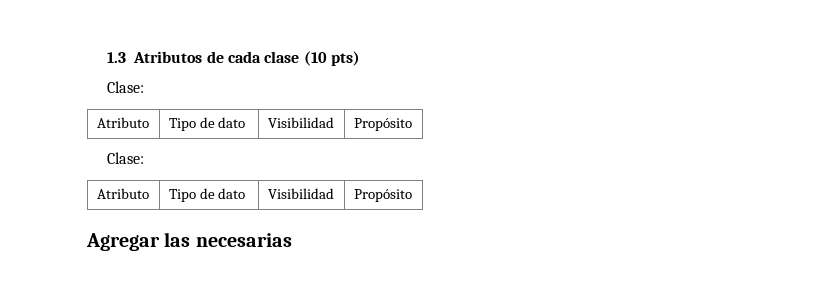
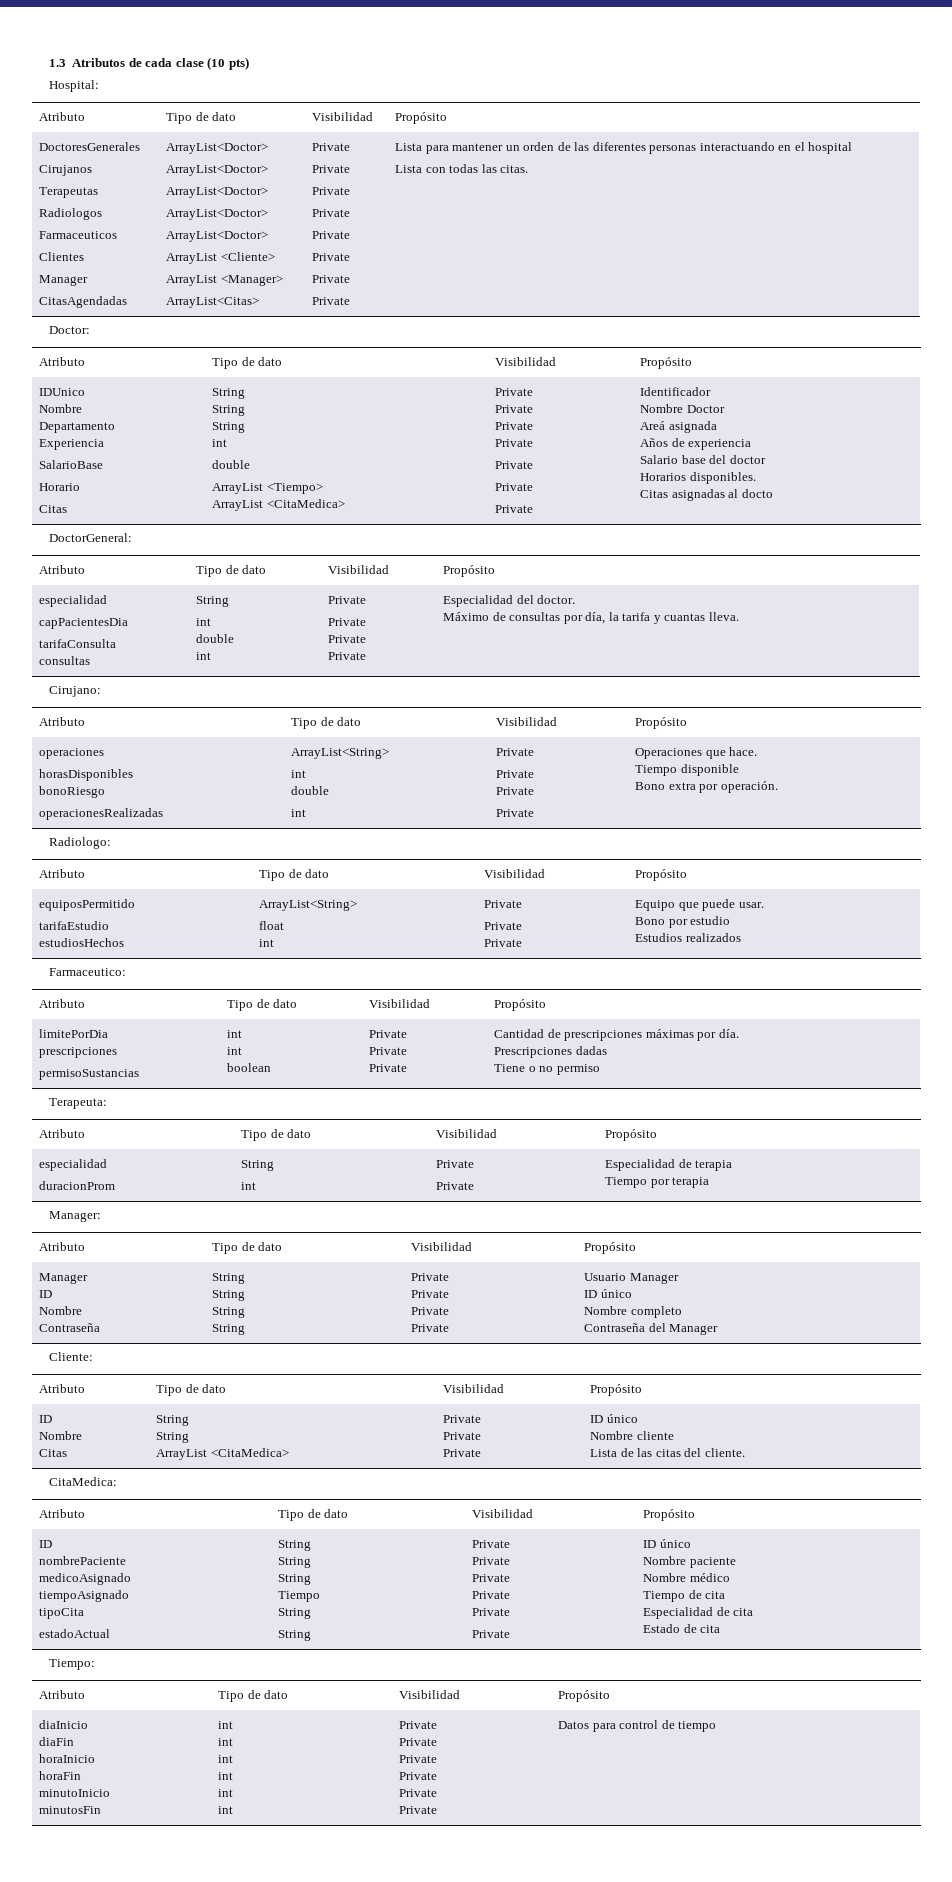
  1.3 Atributos de cada clase (10 pts)
- Clase:
+ Hospital:
  Atributo | Tipo de dato | Visibilidad | Propósito
- Clase:
+ DoctoresGenerales
+ Cirujanos
+ Terapeutas
+ Radiologos
+ Farmaceuticos
+ Clientes
+ Manager
+ CitasAgendadas | ArrayList<Doctor>
+ ArrayList<Doctor>
+ ArrayList<Doctor>
+ ArrayList<Doctor>
+ ArrayList<Doctor>
+ ArrayList <Cliente>
+ ArrayList <Manager>
+ ArrayList<Citas> | Private
+ Private
+ Private
+ Private
+ Private
+ Private
+ Private
+ Private | Lista para mantener un orden de las diferentes personas interactuando en el hospital
+ Lista con todas las citas.
+ Doctor:
  Atributo | Tipo de dato | Visibilidad | Propósito
- Agregar las necesarias
+ IDUnico
+ Nombre
+ Departamento
+ Experiencia
+ SalarioBase
+ Horario
+ Citas | String
+ String
+ String
+ int
+ double
+ ArrayList <Tiempo>
+ ArrayList <CitaMedica> | Private
+ Private
+ Private
+ Private
+ Private
+ Private
+ Private | Identificador
+ Nombre Doctor
+ Areá asignada
+ Años de experiencia
+ Salario base del doctor
+ Horarios disponibles.
+ Citas asignadas al docto
+ DoctorGeneral:
+ Atributo | Tipo de dato | Visibilidad | Propósito
+ especialidad
+ capPacientesDia
+ tarifaConsulta
+ consultas | String
+ int
+ double
+ int | Private
+ Private
+ Private
+ Private | Especialidad del doctor.
+ Máximo de consultas por día, la tarifa y cuantas lleva.
+ Cirujano:
+ Atributo | Tipo de dato | Visibilidad | Propósito
+ operaciones
+ horasDisponibles
+ bonoRiesgo
+ operacionesRealizadas | ArrayList<String>
+ int
+ double
+ int | Private
+ Private
+ Private
+ Private | Operaciones que hace.
+ Tiempo disponible
+ Bono extra por operación.
+ Radiologo:
+ Atributo | Tipo de dato | Visibilidad | Propósito
+ equiposPermitido
+ tarifaEstudio
+ estudiosHechos | ArrayList<String>
+ float
+ int | Private
+ Private
+ Private | Equipo que puede usar.
+ Bono por estudio
+ Estudios realizados
+ Farmaceutico:
+ Atributo | Tipo de dato | Visibilidad | Propósito
+ limitePorDia
+ prescripciones
+ permisoSustancias | int
+ int
+ boolean | Private
+ Private
+ Private | Cantidad de prescripciones máximas por día.
+ Prescripciones dadas
+ Tiene o no permiso
+ Terapeuta:
+ Atributo | Tipo de dato | Visibilidad | Propósito
+ especialidad
+ duracionProm | String
+ int | Private
+ Private | Especialidad de terapia
+ Tiempo por terapia
+ Manager:
+ Atributo | Tipo de dato | Visibilidad | Propósito
+ Manager
+ ID
+ Nombre
+ Contraseña | String
+ String
+ String
+ String | Private
+ Private
+ Private
+ Private | Usuario Manager
+ ID único
+ Nombre completo
+ Contraseña del Manager
+ Cliente:
+ Atributo | Tipo de dato | Visibilidad | Propósito
+ ID
+ Nombre
+ Citas | String
+ String
+ ArrayList <CitaMedica> | Private
+ Private
+ Private | ID único
+ Nombre cliente
+ Lista de las citas del cliente.
+ CitaMedica:
+ Atributo | Tipo de dato | Visibilidad | Propósito
+ ID
+ nombrePaciente
+ medicoAsignado
+ tiempoAsignado
+ tipoCita
+ estadoActual | String
+ String
+ String
+ Tiempo
+ String
+ String | Private
+ Private
+ Private
+ Private
+ Private
+ Private | ID único
+ Nombre paciente
+ Nombre médico
+ Tiempo de cita
+ Especialidad de cita
+ Estado de cita
+ Tiempo:
+ Atributo | Tipo de dato | Visibilidad | Propósito
+ diaInicio
+ diaFin
+ horaInicio
+ horaFin
+ minutoInicio
+ minutosFin | int
+ int
+ int
+ int
+ int
+ int | Private
+ Private
+ Private
+ Private
+ Private
+ Private | Datos para control de tiempo

